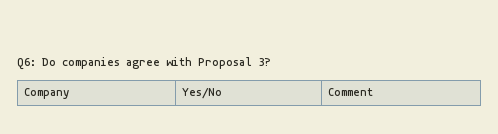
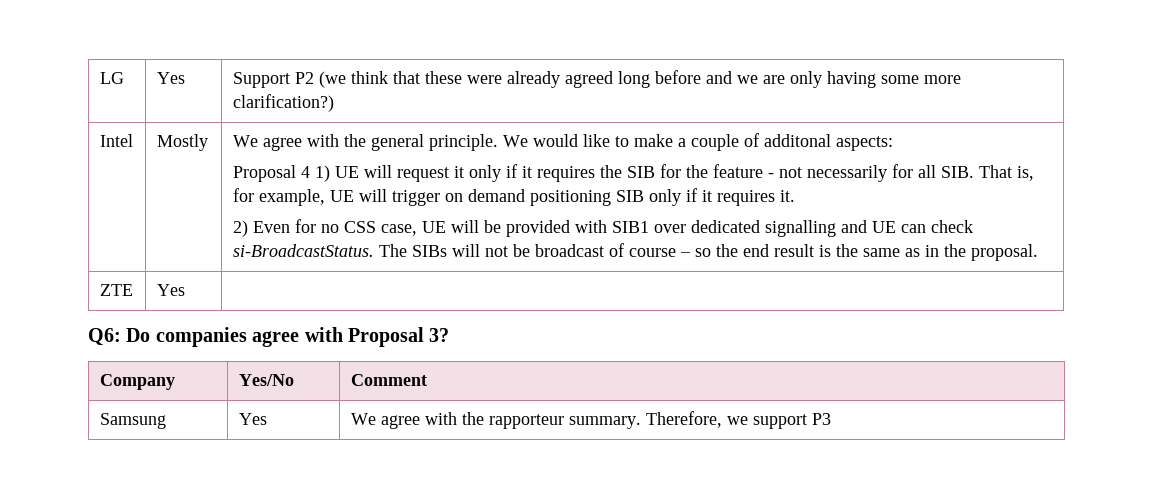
+ LG | Yes | Support P2 (we think that these were already agreed long before and we are only having some more clarification?)
+ Intel | Mostly | We agree with the general principle. We would like to make a couple of additonal aspects:
+ Proposal 4 1) UE will request it only if it requires the SIB for the feature - not necessarily for all SIB. That is, for example, UE will trigger on demand positioning SIB only if it requires it.
+ 2) Even for no CSS case, UE will be provided with SIB1 over dedicated signalling and UE can check si-BroadcastStatus. The SIBs will not be broadcast of course – so the end result is the same as in the proposal.
+ ZTE | Yes |
+ Samsung | Yes | We agree with the rapporteur summary. Therefore, we support P3

